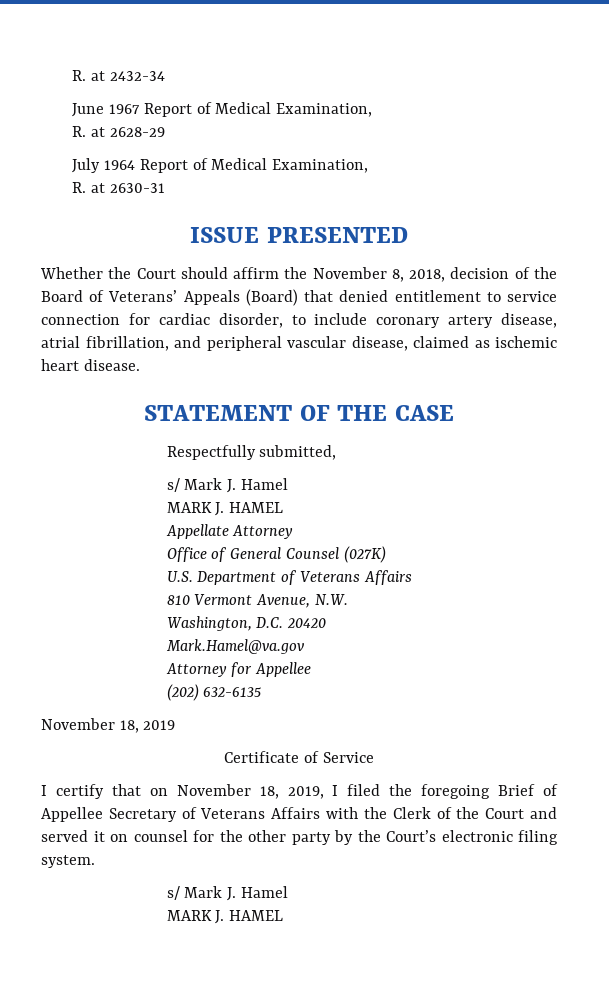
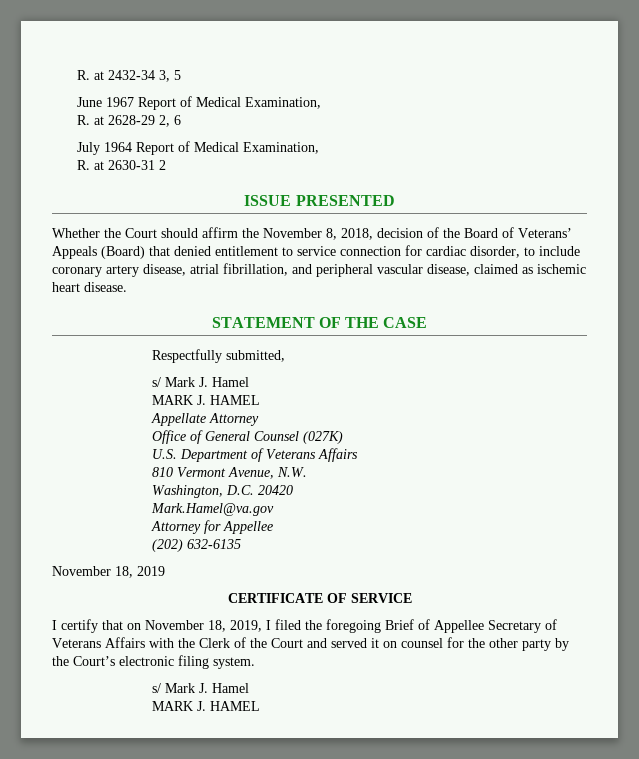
- R. at 2432-34
+ R. at 2432-34 3, 5
- R. at 2628-29
+ R. at 2628-29 2, 6
- R. at 2630-31
+ R. at 2630-31 2
- Certificate of Service
+ CERTIFICATE OF SERVICE

